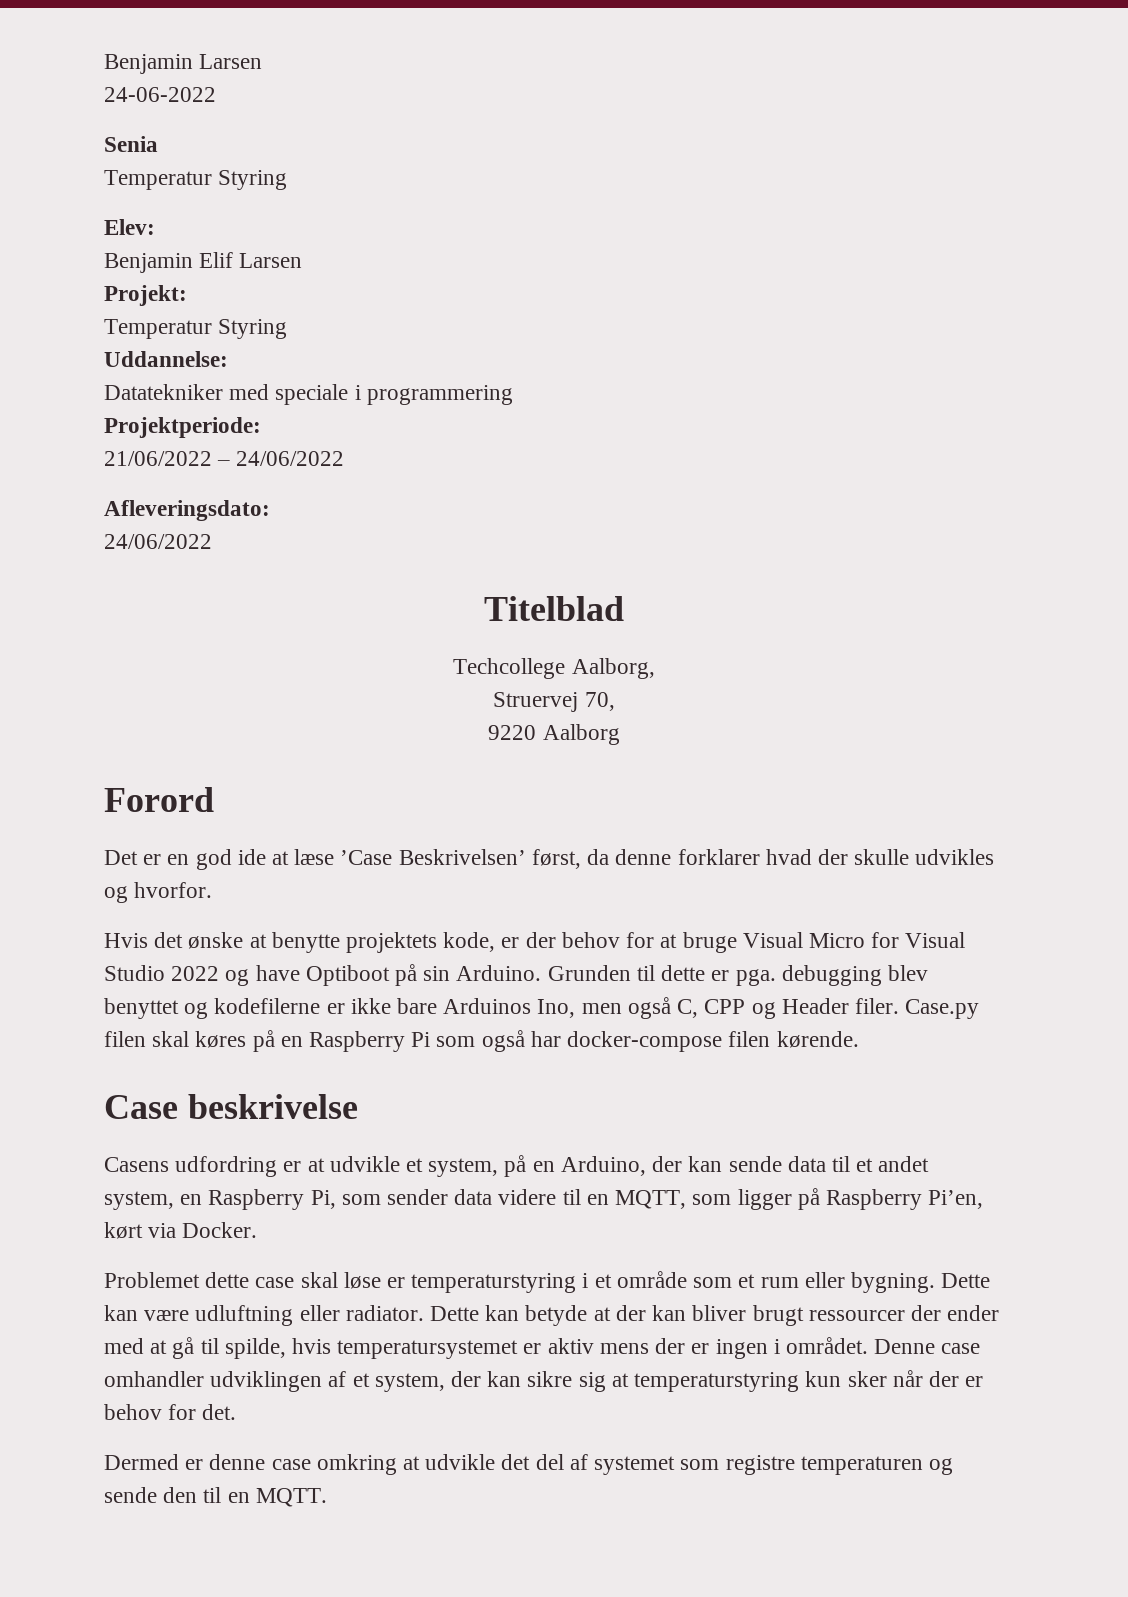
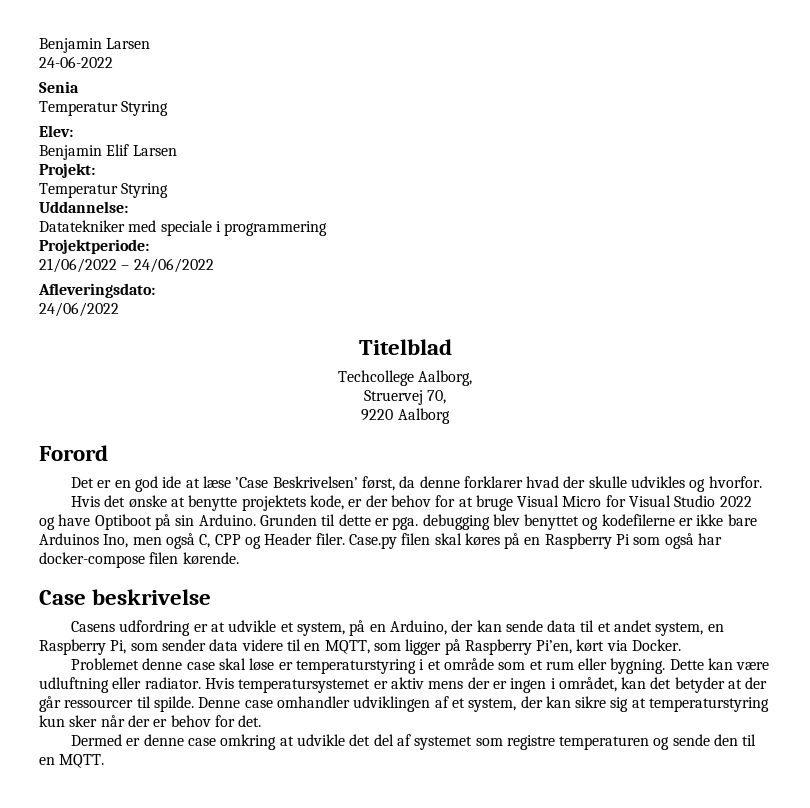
- Problemet dette case skal løse er temperaturstyring i et område som et rum eller bygning.
+ Problemet denne case skal løse er temperaturstyring i et område som et rum eller bygning.
- Dette kan betyde at der kan bliver brugt ressourcer der ender med at gå til spilde, hvis temperatursystemet er aktiv mens der er ingen i området.
+ Hvis temperatursystemet er aktiv mens der er ingen i området, kan det betyder at der går ressourcer til spilde.

